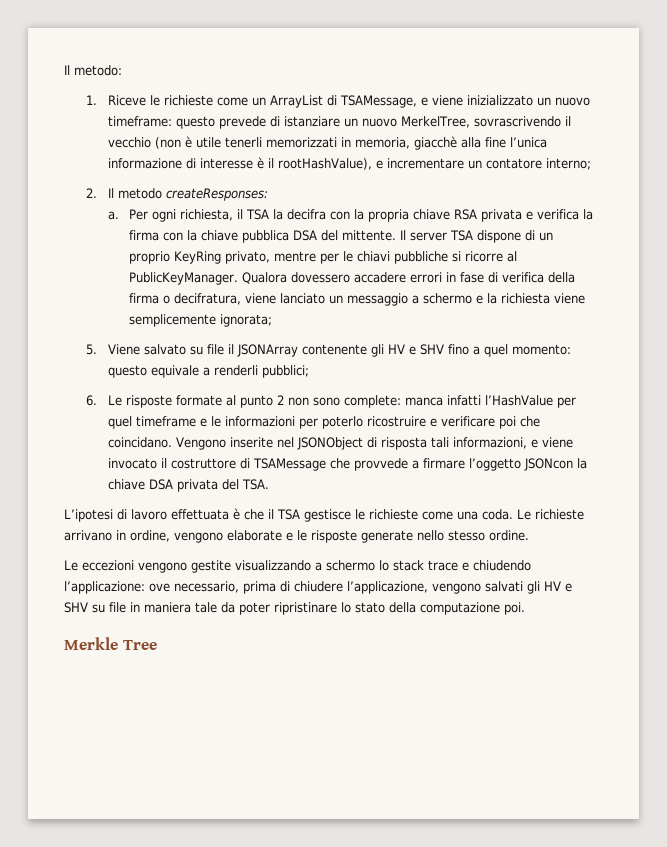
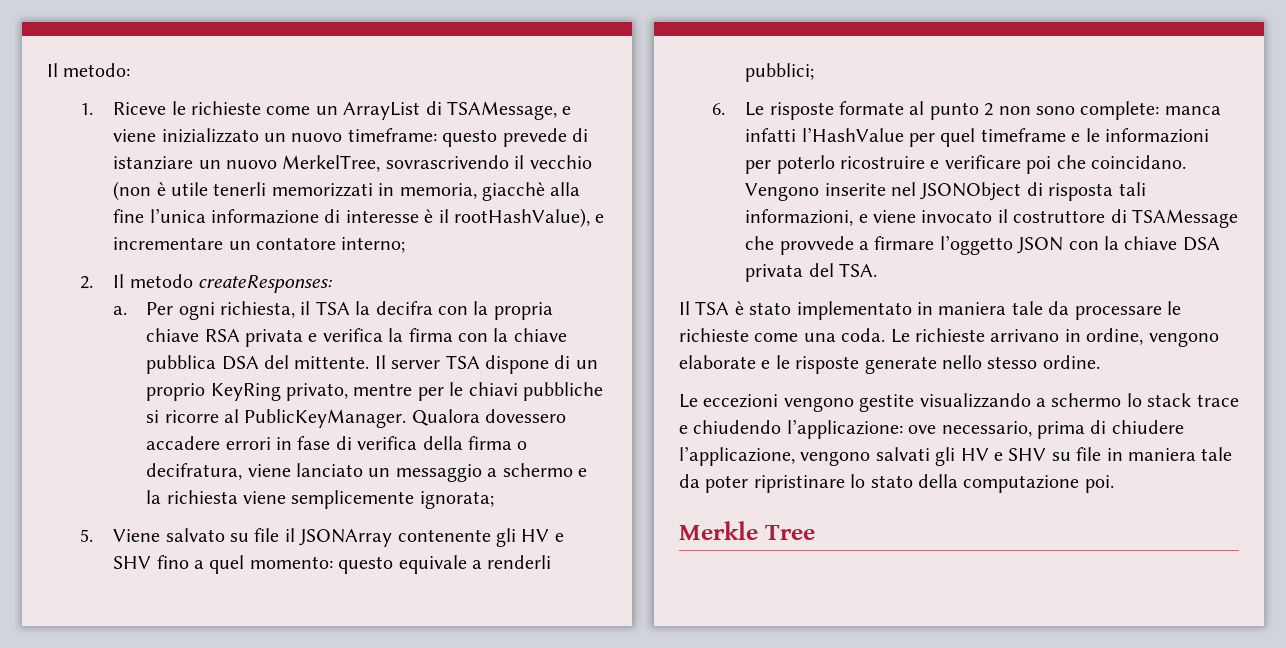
- Vengono inserite nel JSONObject di risposta tali informazioni, e viene invocato il costruttore di TSAMessage che provvede a firmare l’oggetto JSONcon la chiave DSA privata del TSA.
+ Vengono inserite nel JSONObject di risposta tali informazioni, e viene invocato il costruttore di TSAMessage che provvede a firmare l’oggetto JSON con la chiave DSA privata del TSA.
- L’ipotesi di lavoro effettuata è che il TSA gestisce le richieste come una coda.
+ Il TSA è stato implementato in maniera tale da processare le richieste come una coda.

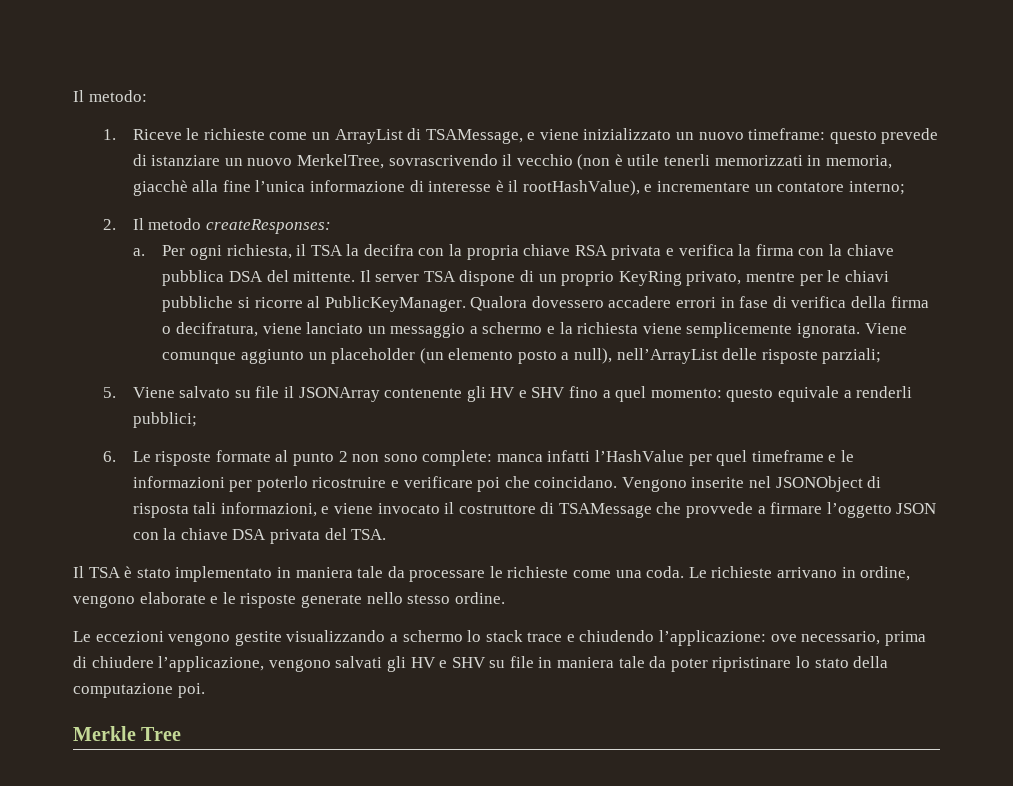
- Qualora dovessero accadere errori in fase di verifica della firma o decifratura, viene lanciato un messaggio a schermo e la richiesta viene semplicemente ignorata;
+ Qualora dovessero accadere errori in fase di verifica della firma o decifratura, viene lanciato un messaggio a schermo e la richiesta viene semplicemente ignorata. Viene comunque aggiunto un placeholder (un elemento posto a null), nell’ArrayList delle risposte parziali;

